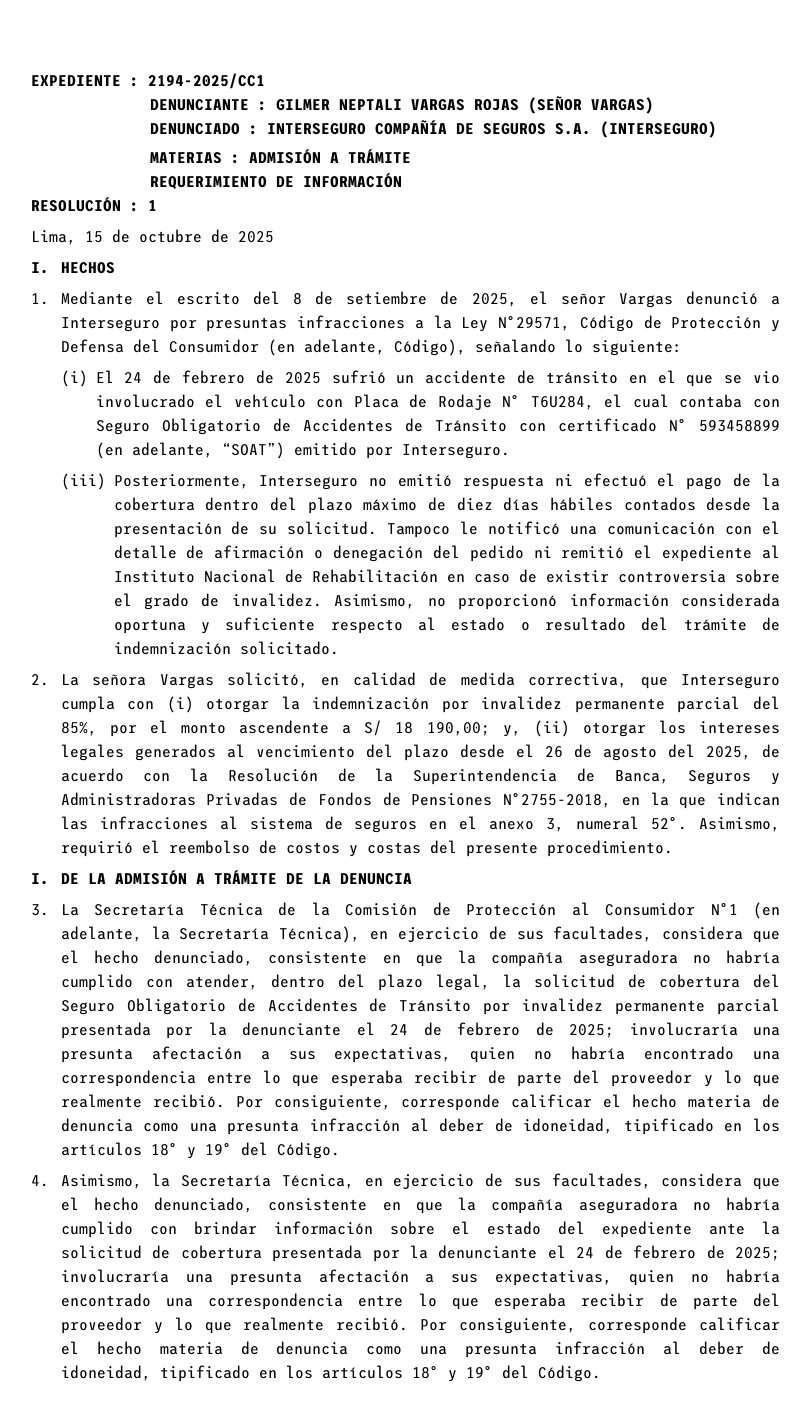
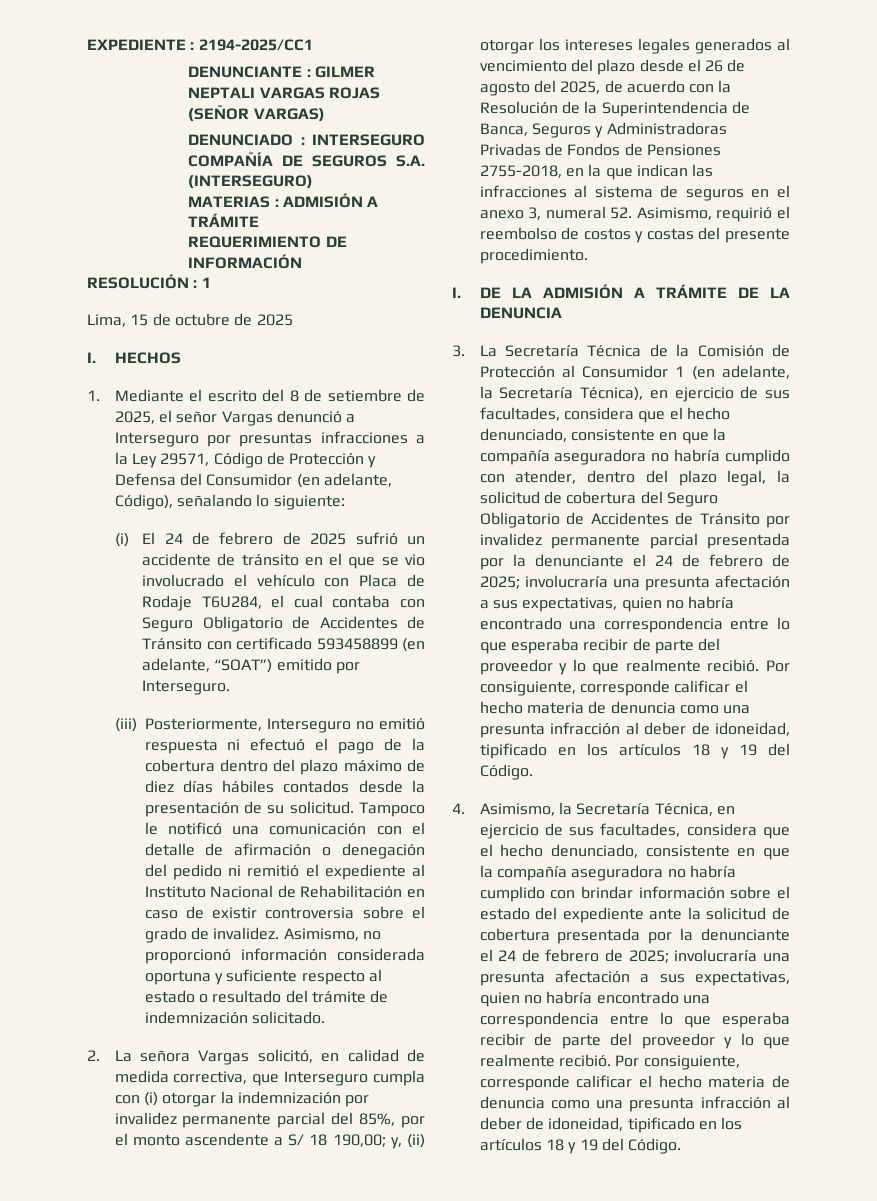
- 1. Mediante el escrito del 8 de setiembre de 2025, el señor Vargas denunció a Interseguro por presuntas infracciones a la Ley N°29571, Código de Protección y Defensa del Consumidor (en adelante, Código), señalando lo siguiente:
+ 1. Mediante el escrito del 8 de setiembre de 2025, el señor Vargas denunció a Interseguro por presuntas infracciones a la Ley 29571, Código de Protección y Defensa del Consumidor (en adelante, Código), señalando lo siguiente:
- (i) El 24 de febrero de 2025 sufrió un accidente de tránsito en el que se vio involucrado el vehículo con Placa de Rodaje N° T6U284, el cual contaba con Seguro Obligatorio de Accidentes de Tránsito con certificado N° 593458899 (en adelante, “SOAT”) emitido por Interseguro.
+ (i) El 24 de febrero de 2025 sufrió un accidente de tránsito en el que se vio involucrado el vehículo con Placa de Rodaje T6U284, el cual contaba con Seguro Obligatorio de Accidentes de Tránsito con certificado 593458899 (en adelante, “SOAT”) emitido por Interseguro.
- y, (ii) otorgar los intereses legales generados al vencimiento del plazo desde el 26 de agosto del 2025, de acuerdo con la Resolución de la Superintendencia de Banca, Seguros y Administradoras Privadas de Fondos de Pensiones N°2755-2018, en la que indican las infracciones al sistema de seguros en el anexo 3, numeral 52°. Asimismo, requirió el reembolso de costos y costas del presente procedimiento.
+ y, (ii) otorgar los intereses legales generados al vencimiento del plazo desde el 26 de agosto del 2025, de acuerdo con la Resolución de la Superintendencia de Banca, Seguros y Administradoras Privadas de Fondos de Pensiones 2755-2018, en la que indican las infracciones al sistema de seguros en el anexo 3, numeral 52. Asimismo, requirió el reembolso de costos y costas del presente procedimiento.
- 3. La Secretaría Técnica de la Comisión de Protección al Consumidor N°1 (en adelante, la Secretaría Técnica), en ejercicio de sus facultades, considera que el hecho denunciado, consistente en que la compañía aseguradora no habría cumplido con atender, dentro del plazo legal, la solicitud de cobertura del Seguro Obligatorio de Accidentes de Tránsito por invalidez permanente parcial presentada por la denunciante el 24 de febrero de 2025; involucraría una presunta afectación a sus expectativas, quien no habría encontrado una correspondencia entre lo que esperaba recibir de parte del proveedor y lo que realmente recibió. Por consiguiente, corresponde calificar el hecho materia de denuncia como una presunta infracción al deber de idoneidad, tipificado en los artículos 18° y 19° del Código.
+ 3. La Secretaría Técnica de la Comisión de Protección al Consumidor 1 (en adelante, la Secretaría Técnica), en ejercicio de sus facultades, considera que el hecho denunciado, consistente en que la compañía aseguradora no habría cumplido con atender, dentro del plazo legal, la solicitud de cobertura del Seguro Obligatorio de Accidentes de Tránsito por invalidez permanente parcial presentada por la denunciante el 24 de febrero de 2025; involucraría una presunta afectación a sus expectativas, quien no habría encontrado una correspondencia entre lo que esperaba recibir de parte del proveedor y lo que realmente recibió. Por consiguiente, corresponde calificar el hecho materia de denuncia como una presunta infracción al deber de idoneidad, tipificado en los artículos 18 y 19 del Código.
- 4. Asimismo, la Secretaría Técnica, en ejercicio de sus facultades, considera que el hecho denunciado, consistente en que la compañía aseguradora no habría cumplido con brindar información sobre el estado del expediente ante la solicitud de cobertura presentada por la denunciante el 24 de febrero de 2025; involucraría una presunta afectación a sus expectativas, quien no habría encontrado una correspondencia entre lo que esperaba recibir de parte del proveedor y lo que realmente recibió. Por consiguiente, corresponde calificar el hecho materia de denuncia como una presunta infracción al deber de idoneidad, tipificado en los artículos 18° y 19° del Código.
+ 4. Asimismo, la Secretaría Técnica, en ejercicio de sus facultades, considera que el hecho denunciado, consistente en que la compañía aseguradora no habría cumplido con brindar información sobre el estado del expediente ante la solicitud de cobertura presentada por la denunciante el 24 de febrero de 2025; involucraría una presunta afectación a sus expectativas, quien no habría encontrado una correspondencia entre lo que esperaba recibir de parte del proveedor y lo que realmente recibió. Por consiguiente, corresponde calificar el hecho materia de denuncia como una presunta infracción al deber de idoneidad, tipificado en los artículos 18 y 19 del Código.

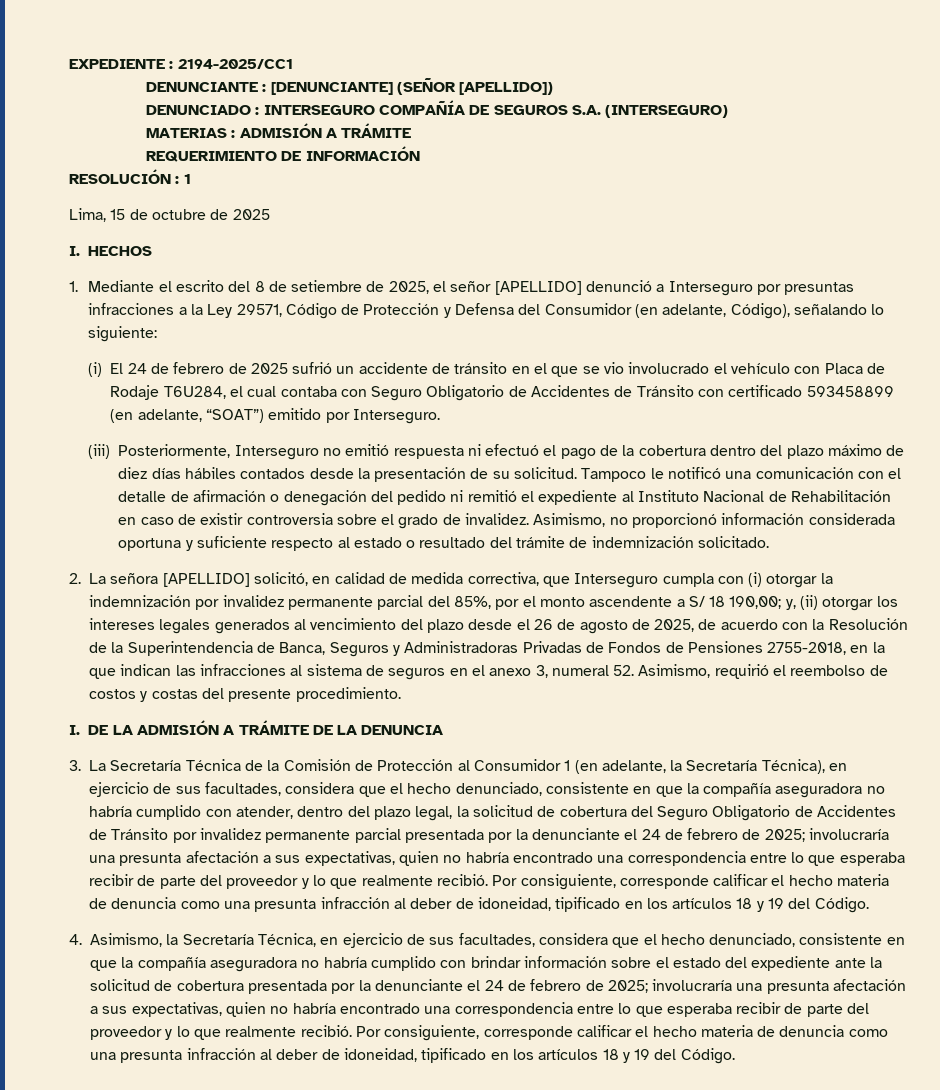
- DENUNCIANTE : GILMER NEPTALI VARGAS ROJAS (SEÑOR VARGAS)
+ DENUNCIANTE : [DENUNCIANTE] (SEÑOR [APELLIDO])
- 1. Mediante el escrito del 8 de setiembre de 2025, el señor Vargas denunció a Interseguro por presuntas infracciones a la Ley 29571, Código de Protección y Defensa del Consumidor (en adelante, Código), señalando lo siguiente:
+ 1. Mediante el escrito del 8 de setiembre de 2025, el señor [APELLIDO] denunció a Interseguro por presuntas infracciones a la Ley 29571, Código de Protección y Defensa del Consumidor (en adelante, Código), señalando lo siguiente:
- 2. La señora Vargas solicitó, en calidad de medida correctiva, que Interseguro cumpla con (i) otorgar la indemnización por invalidez permanente parcial del 85%, por el monto ascendente a S/ 18 190,00;
+ 2. La señora [APELLIDO] solicitó, en calidad de medida correctiva, que Interseguro cumpla con (i) otorgar la indemnización por invalidez permanente parcial del 85%, por el monto ascendente a S/ 18 190,00;
- y, (ii) otorgar los intereses legales generados al vencimiento del plazo desde el 26 de agosto del 2025, de acuerdo con la Resolución de la Superintendencia de Banca, Seguros y Administradoras Privadas de Fondos de Pensiones 2755-2018, en la que indican las infracciones al sistema de seguros en el anexo 3, numeral 52. Asimismo, requirió el reembolso de costos y costas del presente procedimiento.
+ y, (ii) otorgar los intereses legales generados al vencimiento del plazo desde el 26 de agosto de 2025, de acuerdo con la Resolución de la Superintendencia de Banca, Seguros y Administradoras Privadas de Fondos de Pensiones 2755-2018, en la que indican las infracciones al sistema de seguros en el anexo 3, numeral 52. Asimismo, requirió el reembolso de costos y costas del presente procedimiento.

